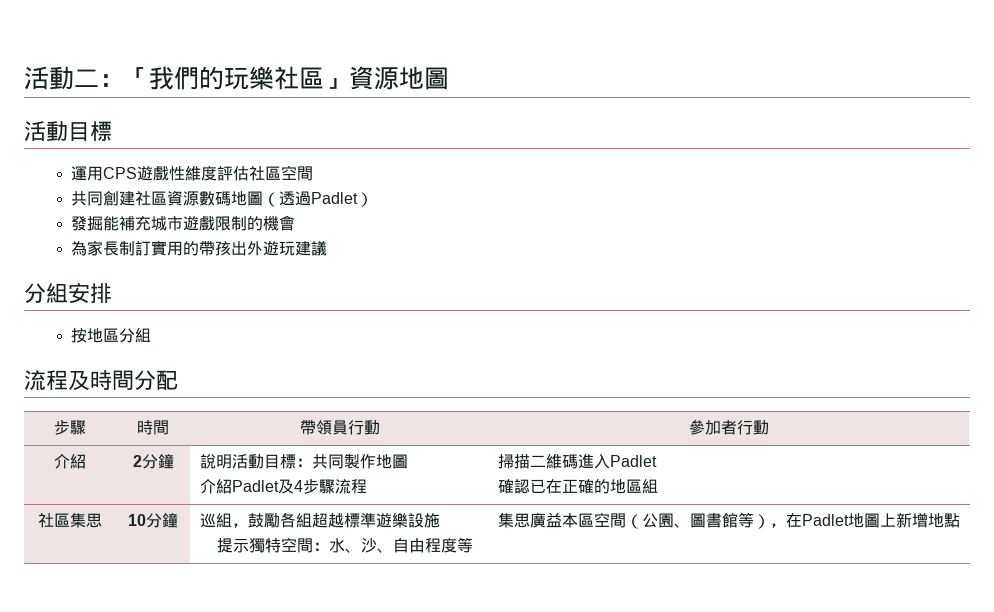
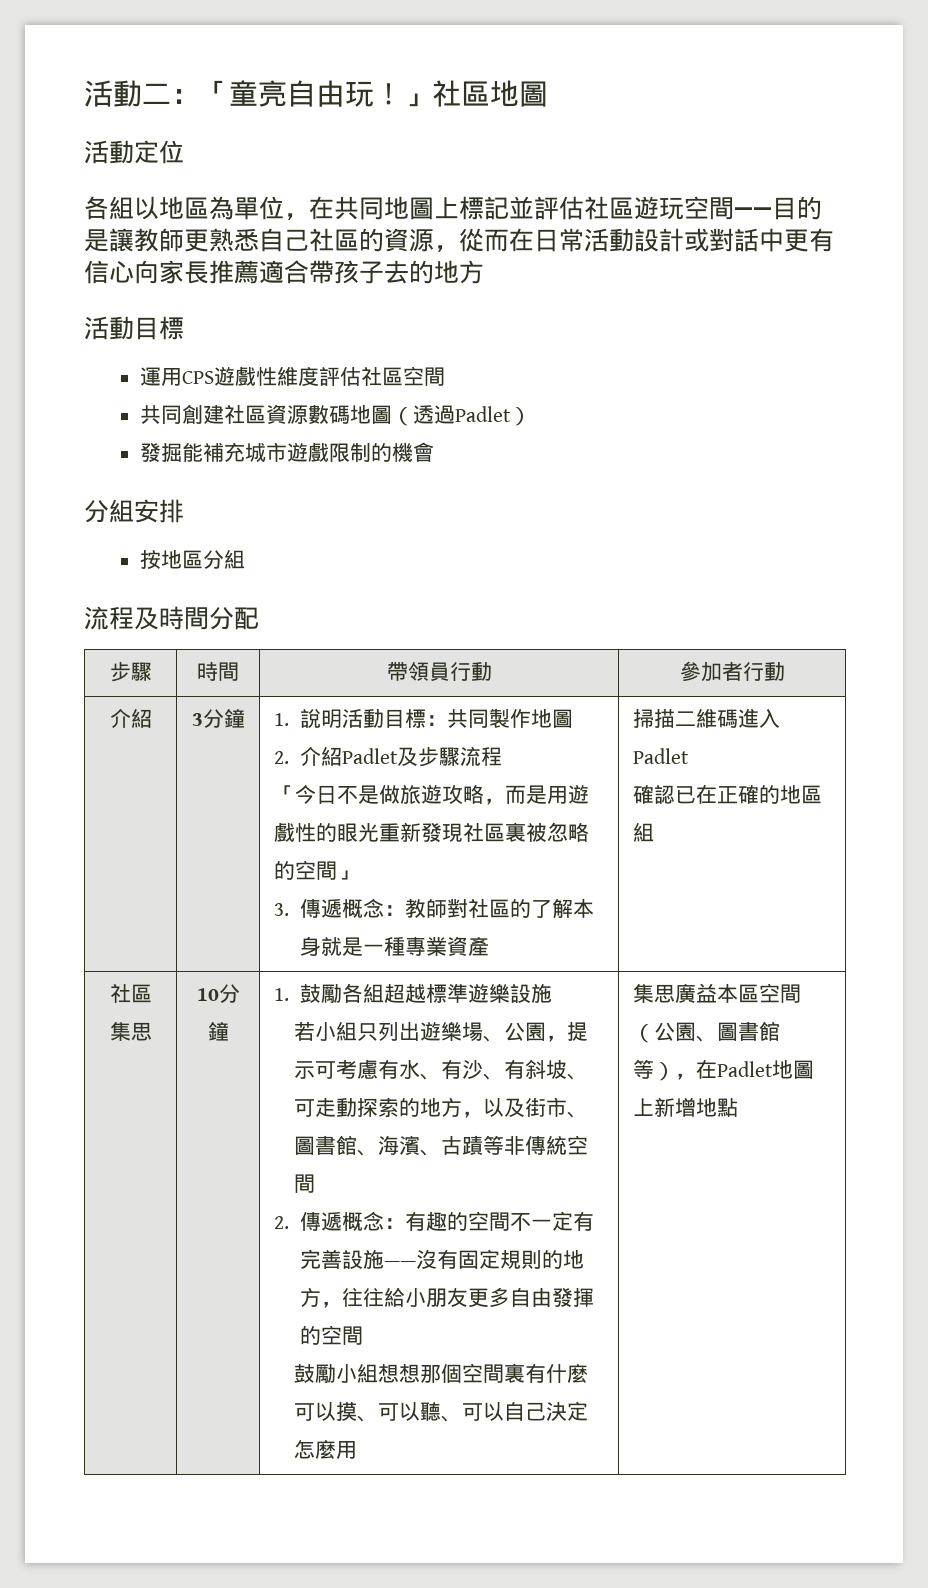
- 活動二：「我們的玩樂社區」資源地圖
+ 活動二：「童亮自由玩！」社區地圖
+ 活動定位
+ 各組以地區為單位，在共同地圖上標記並評估社區遊玩空間——目的是讓教師更熟悉自己社區的資源，從而在日常活動設計或對話中更有信心向家長推薦適合帶孩子去的地方
- 為家長制訂實用的帶孩出外遊玩建議
- 2分鐘 | 說明活動目標：共同製作地圖
+ 3分鐘 | 1.說明活動目標：共同製作地圖
- 介紹Padlet及4步驟流程
+ 2.介紹Padlet及步驟流程
+ 「今日不是做旅遊攻略，而是用遊戲性的眼光重新發現社區裏被忽略的空間」
+ 3.傳遞概念：教師對社區的了解本身就是一種專業資產
- 巡組，鼓勵各組超越標準遊樂設施
+ 1.鼓勵各組超越標準遊樂設施
- 提示獨特空間：水、沙、自由程度等
+ 若小組只列出遊樂場、公園，提示可考慮有水、有沙、有斜坡、可走動探索的地方，以及街市、圖書館、海濱、古蹟等非傳統空間
+ 2.傳遞概念：有趣的空間不一定有完善設施——沒有固定規則的地方，往往給小朋友更多自由發揮的空間
+ 鼓勵小組想想那個空間裏有什麼可以摸、可以聽、可以自己決定怎麼用

